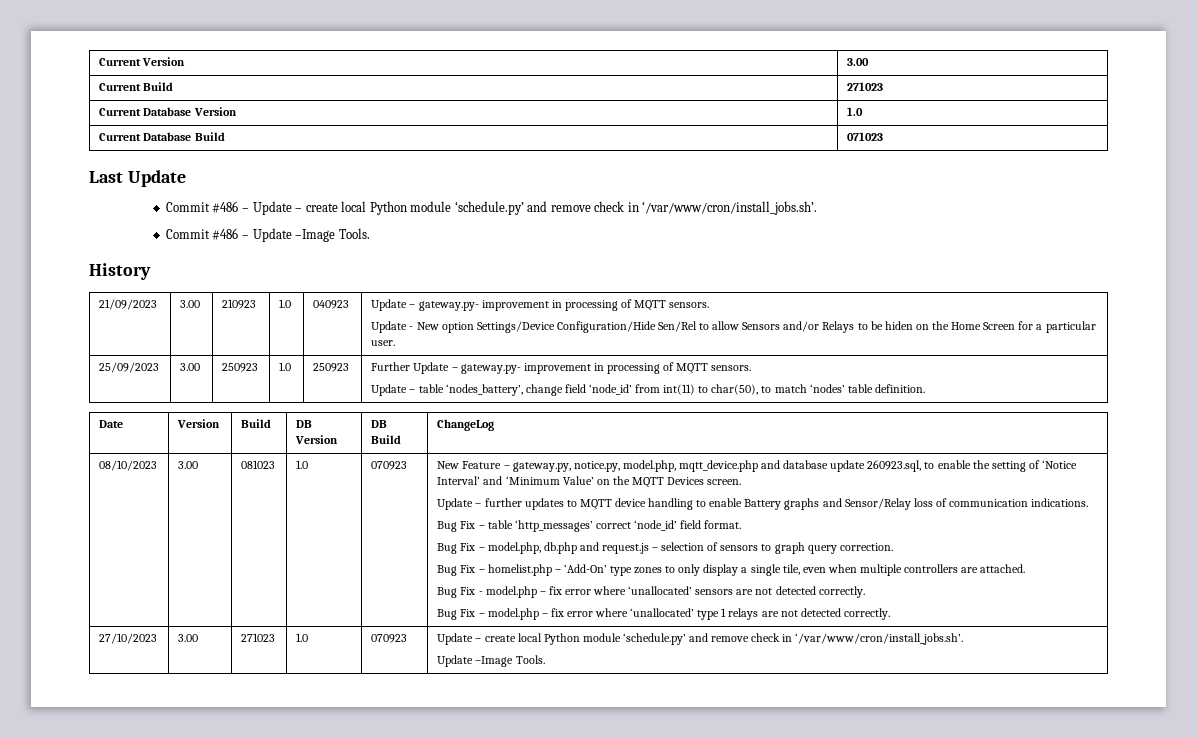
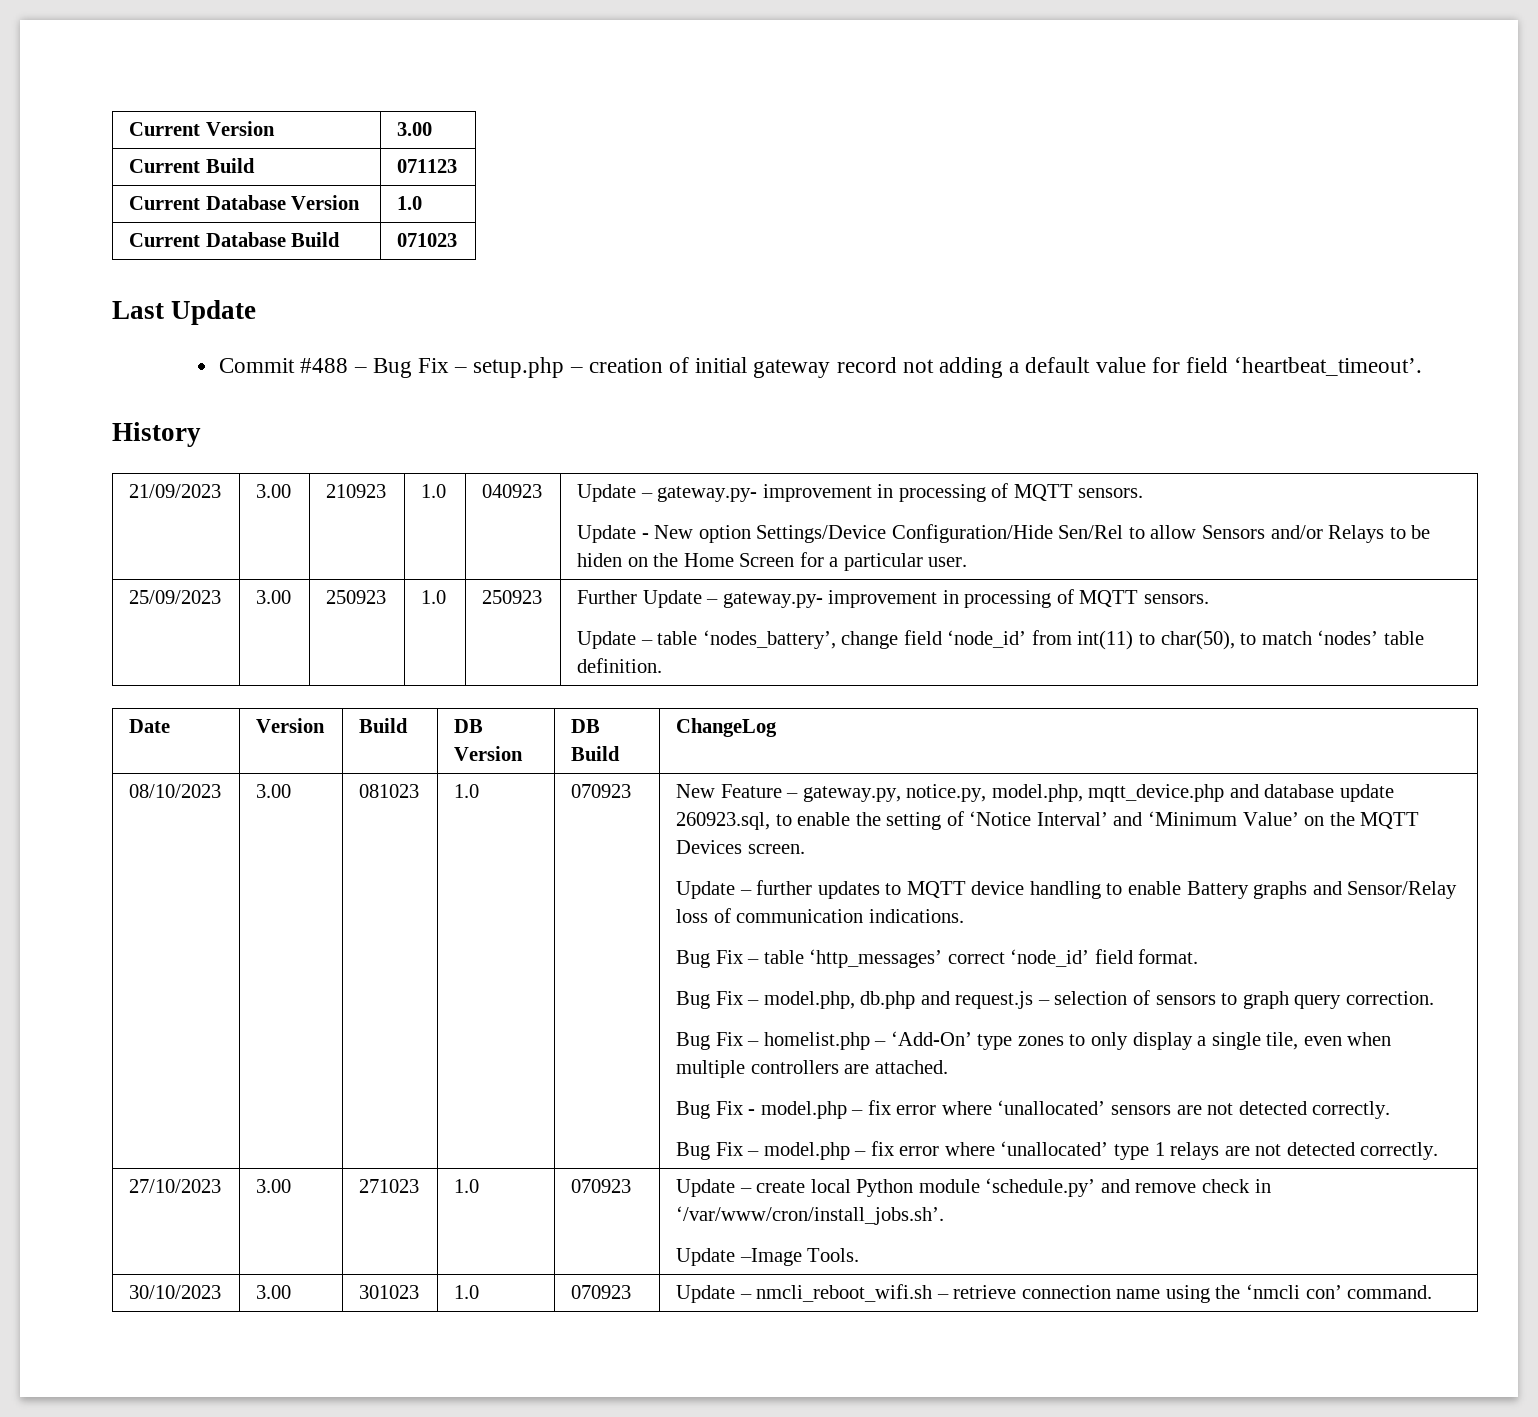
- Current Build | 271023
+ Current Build | 071123
- Commit #486 – Update – create local Python module ‘schedule.py’ and remove check in ‘/var/www/cron/install_jobs.sh’.
- Commit #486 – Update –Image Tools.
+ Commit #488 – Bug Fix – setup.php – creation of initial gateway record not adding a default value for field ‘heartbeat_timeout’.
+ 30/10/2023 | 3.00 | 301023 | 1.0 | 070923 | Update – nmcli_reboot_wifi.sh – retrieve connection name using the ‘nmcli con’ command.

